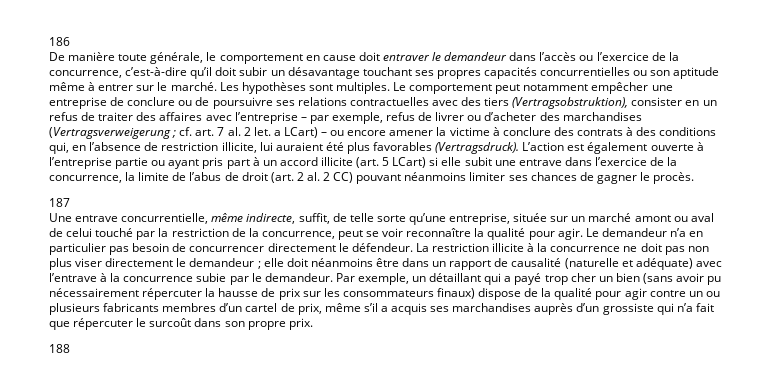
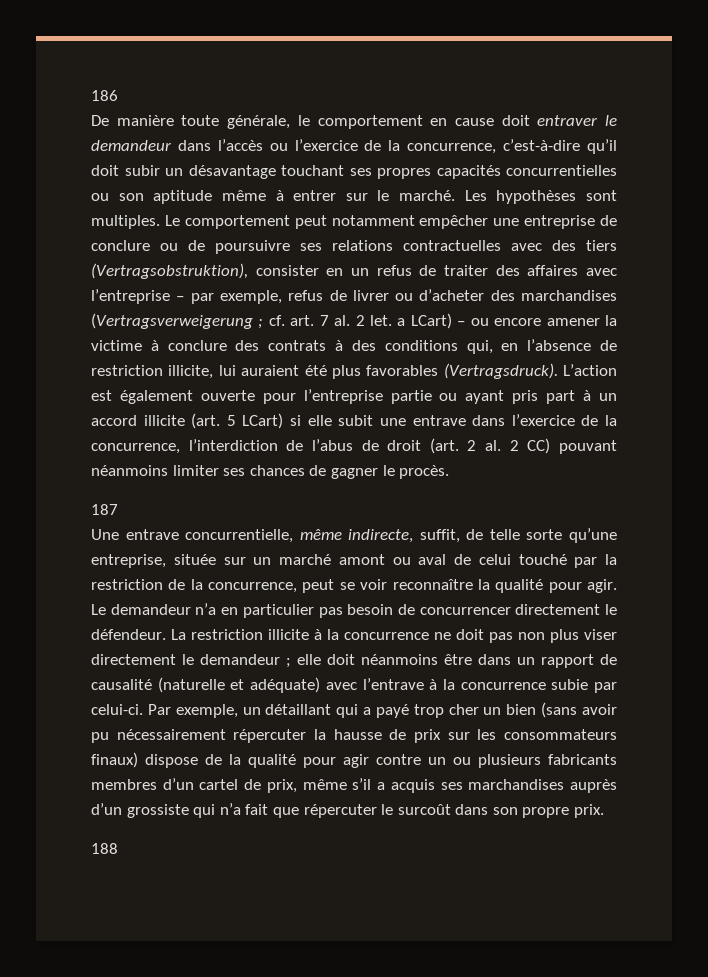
- L’action est également ouverte à l’entreprise partie ou ayant pris part à un accord illicite (art. 5 LCart) si elle subit une entrave dans l’exercice de la concurrence, la limite de l’abus de droit (art. 2 al. 2 CC) pouvant néanmoins limiter ses chances de gagner le procès.
+ L’action est également ouverte pour l’entreprise partie ou ayant pris part à un accord illicite (art. 5 LCart) si elle subit une entrave dans l’exercice de la concurrence, l’interdiction de l’abus de droit (art. 2 al. 2 CC) pouvant néanmoins limiter ses chances de gagner le procès.
- La restriction illicite à la concurrence ne doit pas non plus viser directement le demandeur ; elle doit néanmoins être dans un rapport de causalité (naturelle et adéquate) avec l’entrave à la concurrence subie par le demandeur.
+ La restriction illicite à la concurrence ne doit pas non plus viser directement le demandeur ; elle doit néanmoins être dans un rapport de causalité (naturelle et adéquate) avec l’entrave à la concurrence subie par celui-ci.

